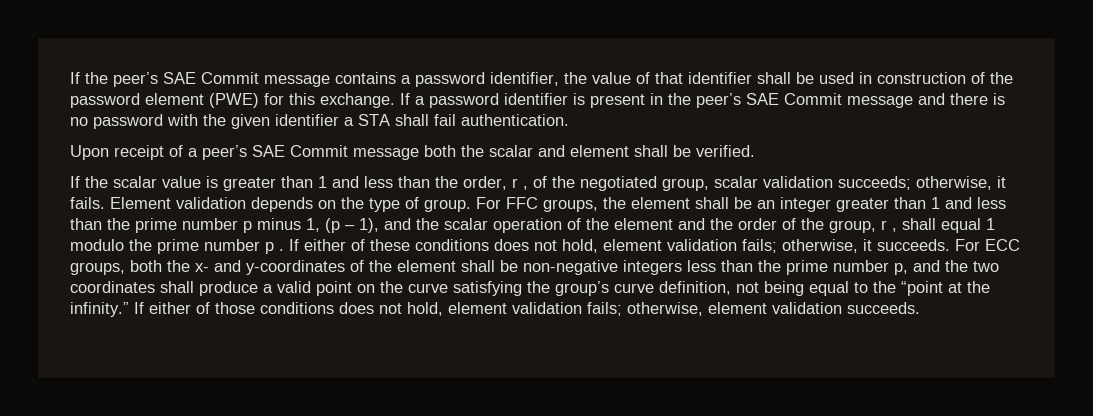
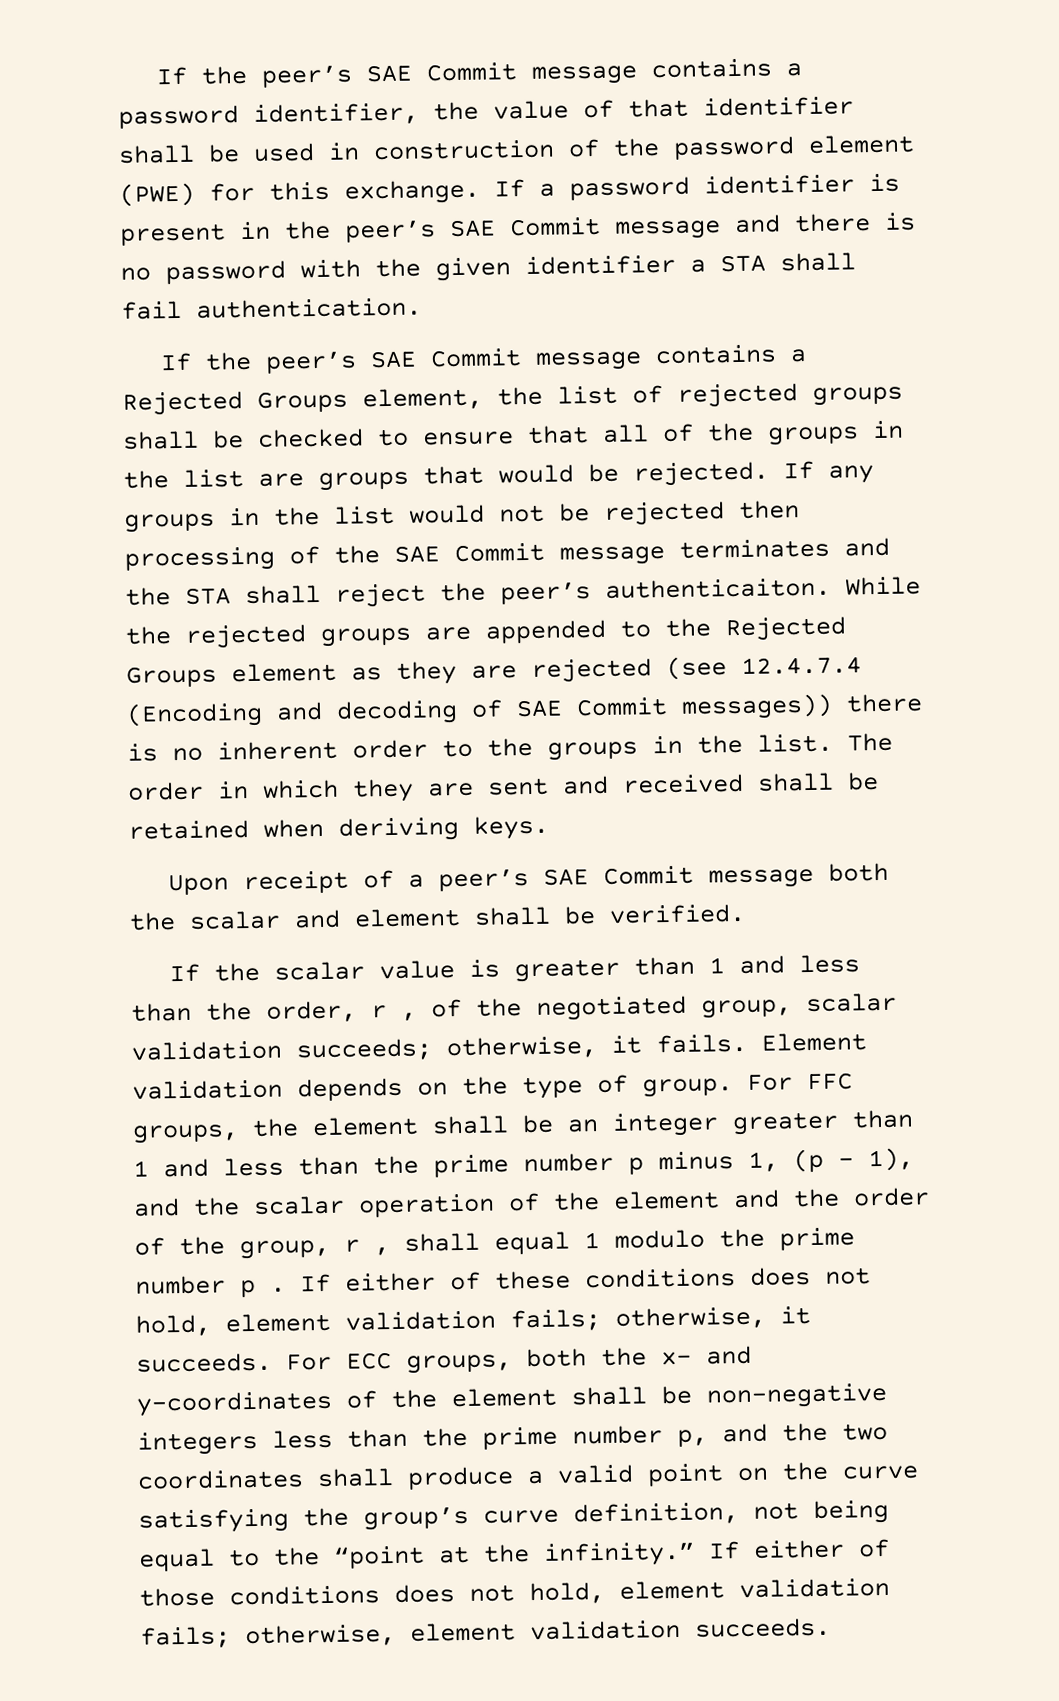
+ If the peer’s SAE Commit message contains a Rejected Groups element, the list of rejected groups shall be checked to ensure that all of the groups in the list are groups that would be rejected. If any groups in the list would not be rejected then processing of the SAE Commit message terminates and the STA shall reject the peer’s authenticaiton. While the rejected groups are appended to the Rejected Groups element as they are rejected (see 12.4.7.4 (Encoding and decoding of SAE Commit messages)) there is no inherent order to the groups in the list. The order in which they are sent and received shall be retained when deriving keys.

